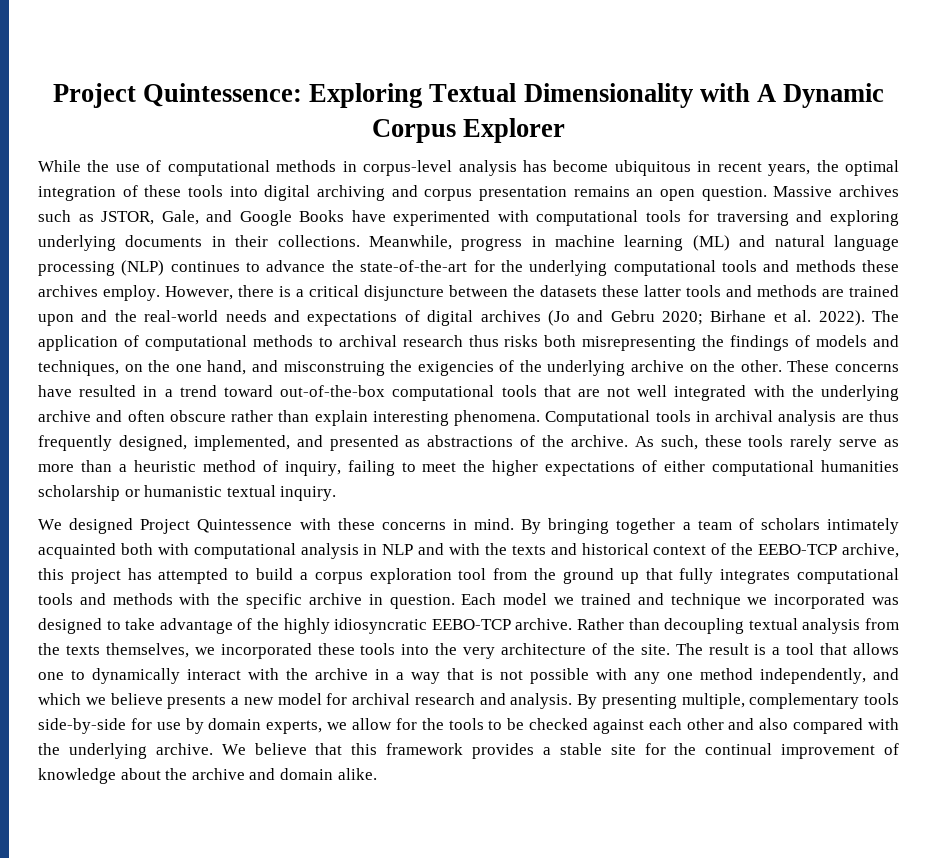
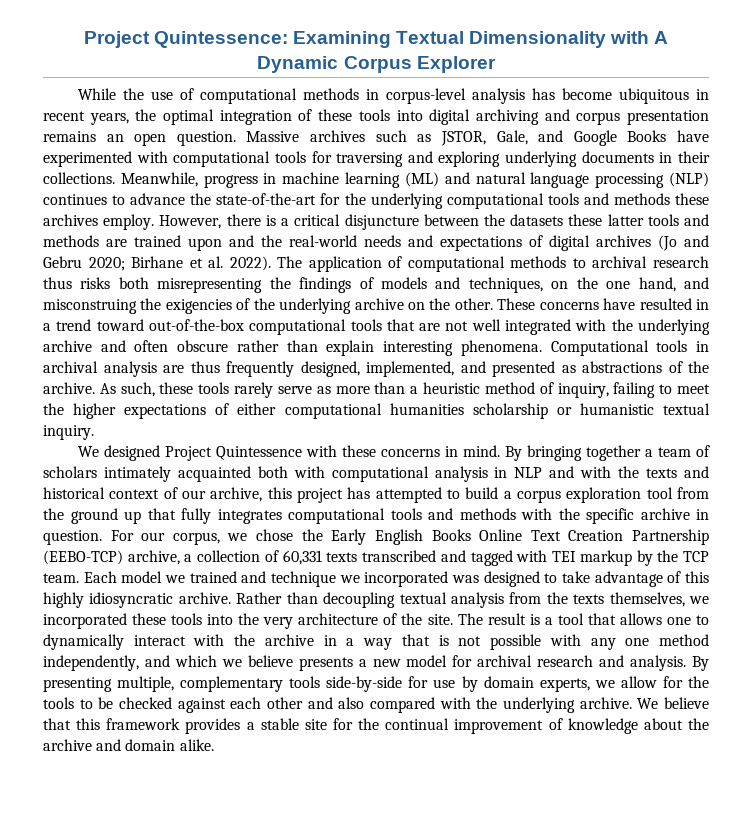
- Project Quintessence: Exploring Textual Dimensionality with A Dynamic Corpus Explorer
+ Project Quintessence: Examining Textual Dimensionality with A Dynamic Corpus Explorer
- By bringing together a team of scholars intimately acquainted both with computational analysis in NLP and with the texts and historical context of the EEBO-TCP archive, this project has attempted to build a corpus exploration tool from the ground up that fully integrates computational tools and methods with the specific archive in question.
+ By bringing together a team of scholars intimately acquainted both with computational analysis in NLP and with the texts and historical context of our archive, this project has attempted to build a corpus exploration tool from the ground up that fully integrates computational tools and methods with the specific archive in question.
+ For our corpus, we chose the Early English Books Online Text Creation Partnership (EEBO-TCP) archive, a collection of 60,331 texts transcribed and tagged with TEI markup by the TCP team.
- Each model we trained and technique we incorporated was designed to take advantage of the highly idiosyncratic EEBO-TCP archive.
+ Each model we trained and technique we incorporated was designed to take advantage of this highly idiosyncratic archive.

